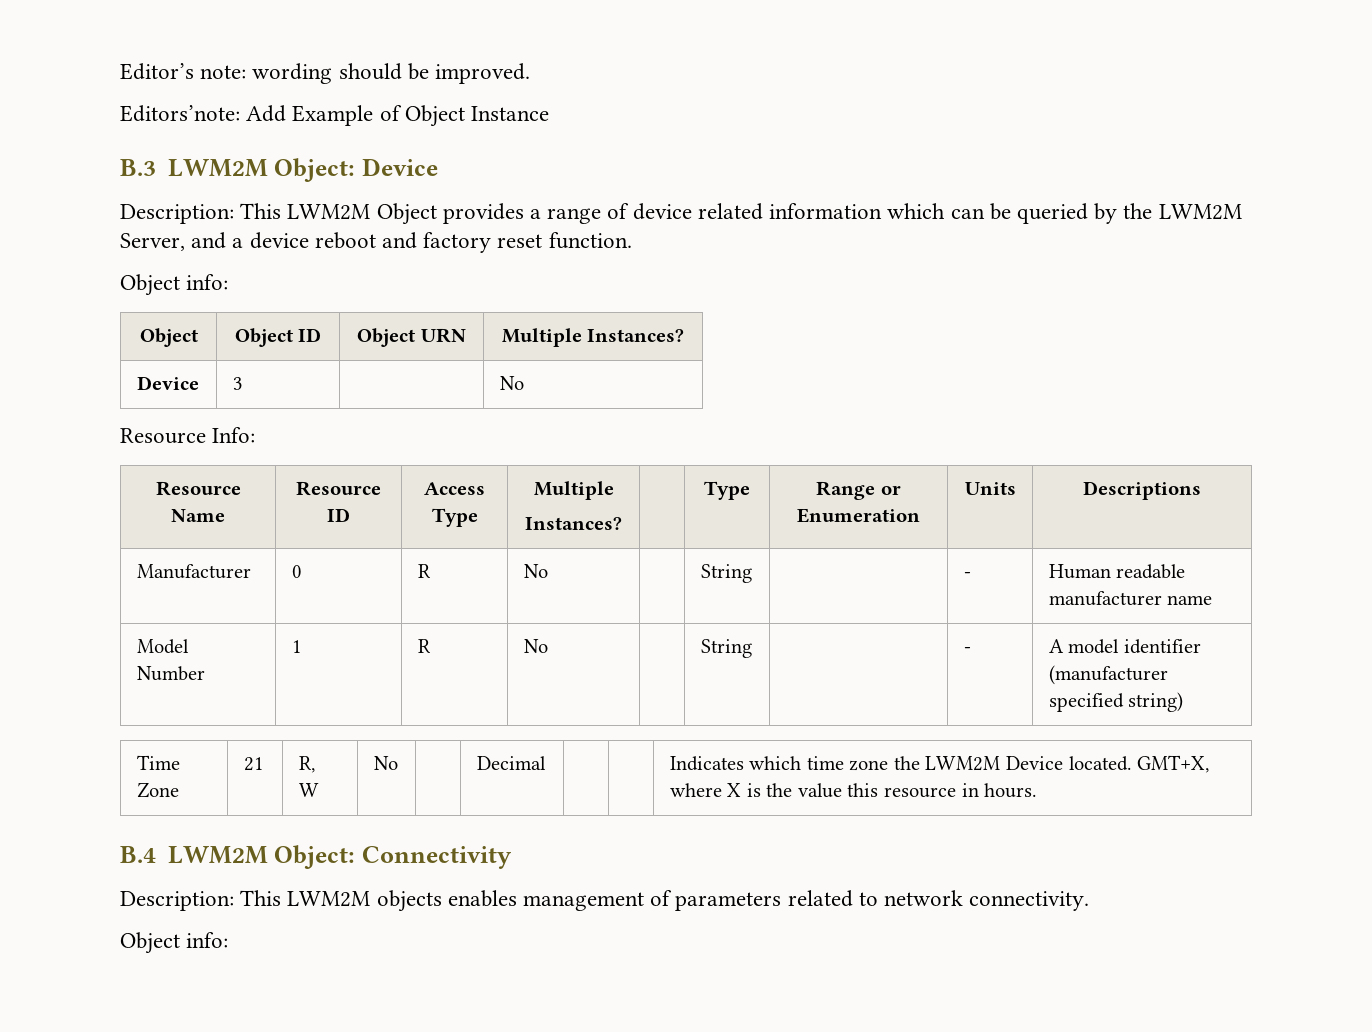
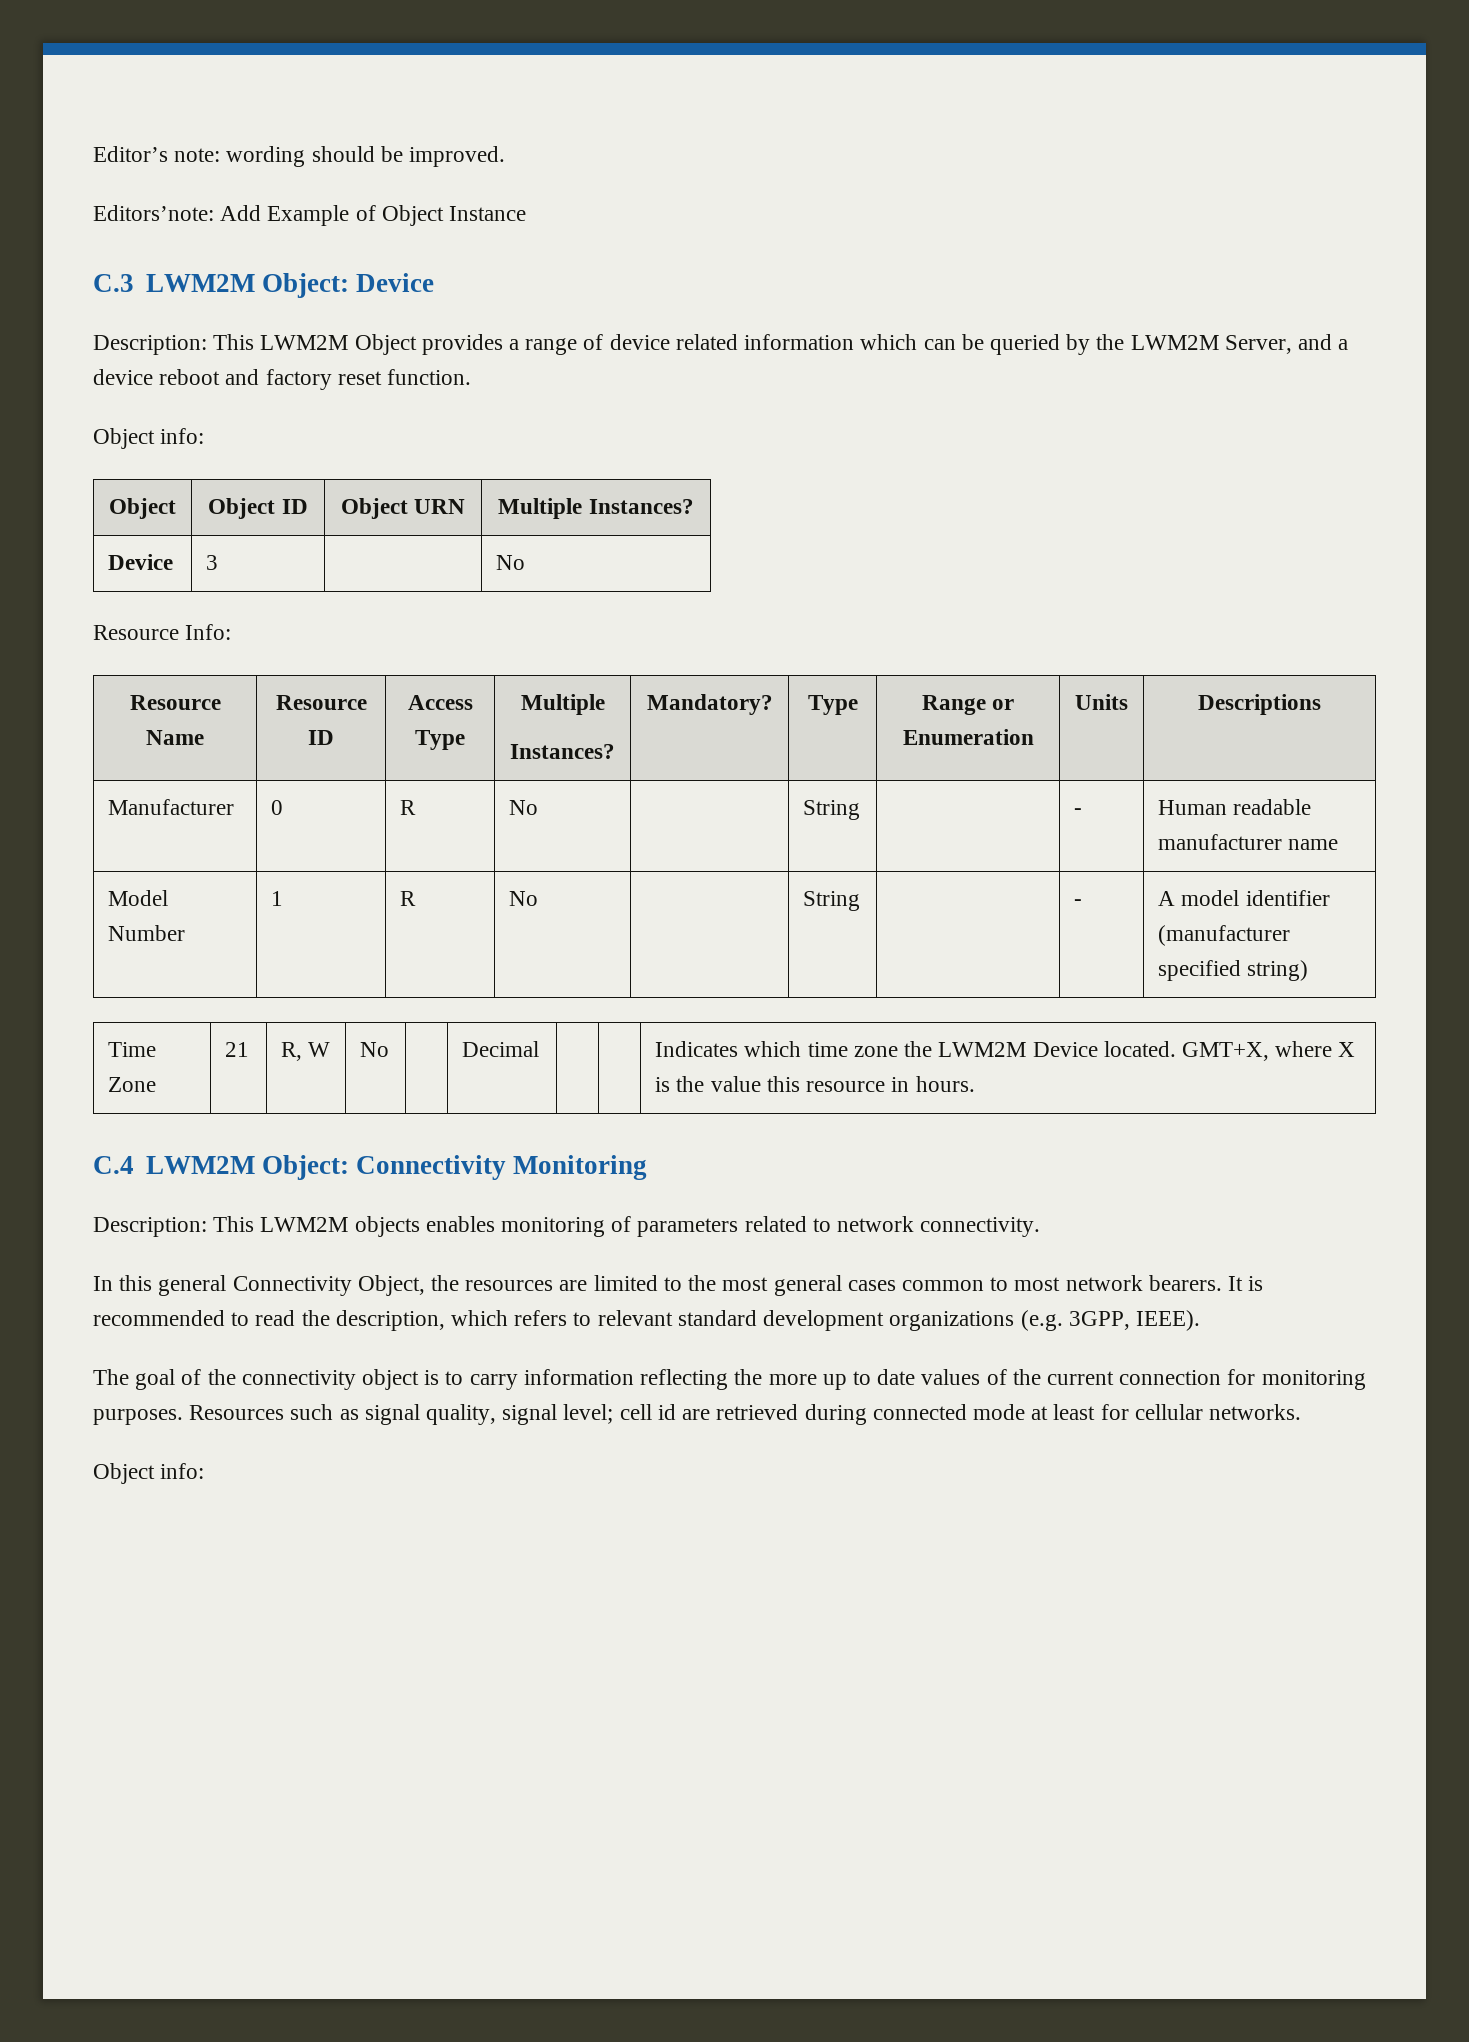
- B.3 LWM2M Object: Device
+ C.3 LWM2M Object: Device
  Resource Name | Resource ID | Access Type | Multiple
- Instances? | | Type | Range or Enumeration | Units | Descriptions
+ Instances? | Mandatory? | Type | Range or Enumeration | Units | Descriptions
- B.4 LWM2M Object: Connectivity
+ C.4 LWM2M Object: Connectivity Monitoring
- Description: This LWM2M objects enables management of parameters related to network connectivity.
+ Description: This LWM2M objects enables monitoring of parameters related to network connectivity.
+ In this general Connectivity Object, the resources are limited to the most general cases common to most network bearers. It is recommended to read the description, which refers to relevant standard development organizations (e.g. 3GPP, IEEE).
+ The goal of the connectivity object is to carry information reflecting the more up to date values of the current connection for monitoring purposes. Resources such as signal quality, signal level; cell id are retrieved during connected mode at least for cellular networks.

